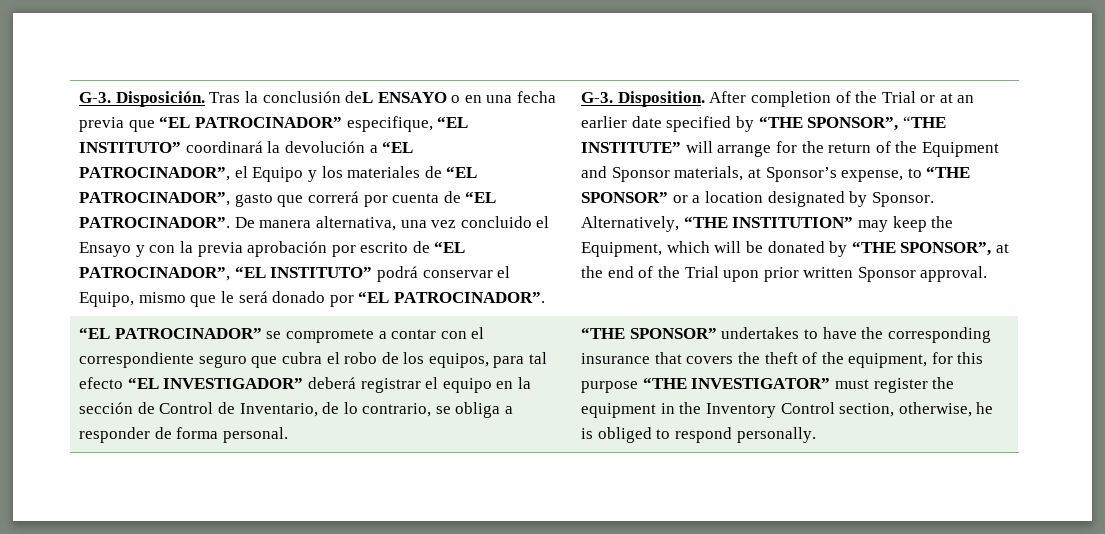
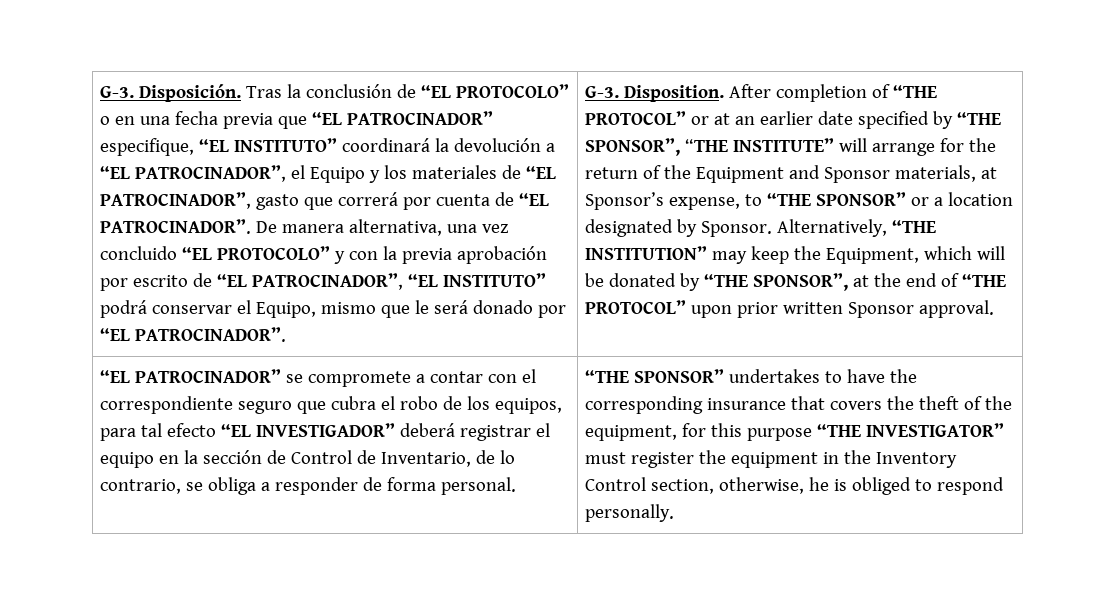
- Tras la conclusión deL ENSAYO o en una fecha previa que “EL PATROCINADOR” especifique, “EL INSTITUTO” coordinará la devolución a “EL PATROCINADOR”, el Equipo y los materiales de “EL PATROCINADOR”, gasto que correrá por cuenta de “EL PATROCINADOR”.
+ Tras la conclusión de “EL PROTOCOLO” o en una fecha previa que “EL PATROCINADOR” especifique, “EL INSTITUTO” coordinará la devolución a “EL PATROCINADOR”, el Equipo y los materiales de “EL PATROCINADOR”, gasto que correrá por cuenta de “EL PATROCINADOR”.
- De manera alternativa, una vez concluido el Ensayo y con la previa aprobación por escrito de “EL PATROCINADOR”, “EL INSTITUTO” podrá conservar el Equipo, mismo que le será donado por “EL PATROCINADOR”.
+ De manera alternativa, una vez concluido “EL PROTOCOLO” y con la previa aprobación por escrito de “EL PATROCINADOR”, “EL INSTITUTO” podrá conservar el Equipo, mismo que le será donado por “EL PATROCINADOR”.
- After completion of the Trial or at an earlier date specified by “THE SPONSOR”, “THE INSTITUTE” will arrange for the return of the Equipment and Sponsor materials, at Sponsor’s expense, to “THE SPONSOR” or a location designated by Sponsor.
+ After completion of “THE PROTOCOL” or at an earlier date specified by “THE SPONSOR”, “THE INSTITUTE” will arrange for the return of the Equipment and Sponsor materials, at Sponsor’s expense, to “THE SPONSOR” or a location designated by Sponsor.
- Alternatively, “THE INSTITUTION” may keep the Equipment, which will be donated by “THE SPONSOR”, at the end of the Trial upon prior written Sponsor approval.
+ Alternatively, “THE INSTITUTION” may keep the Equipment, which will be donated by “THE SPONSOR”, at the end of “THE PROTOCOL” upon prior written Sponsor approval.

